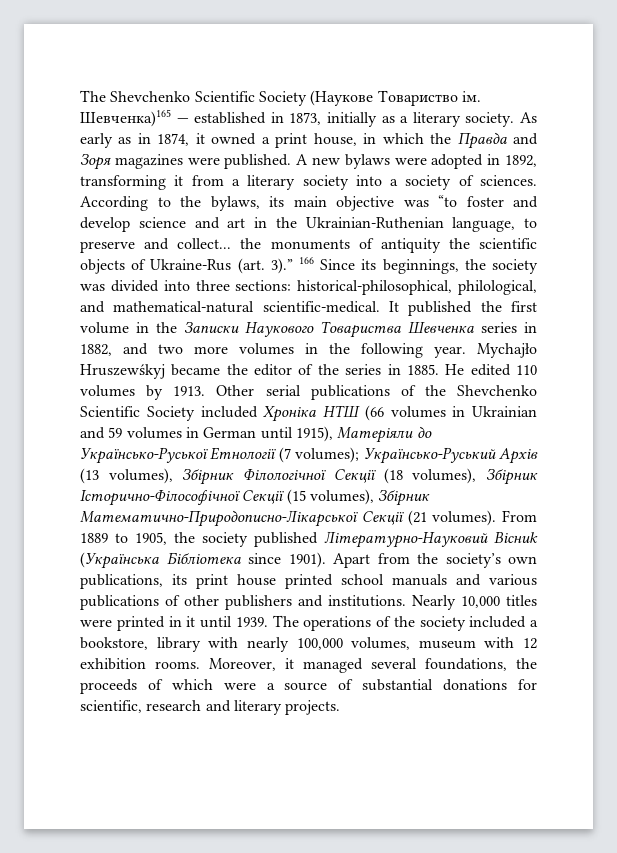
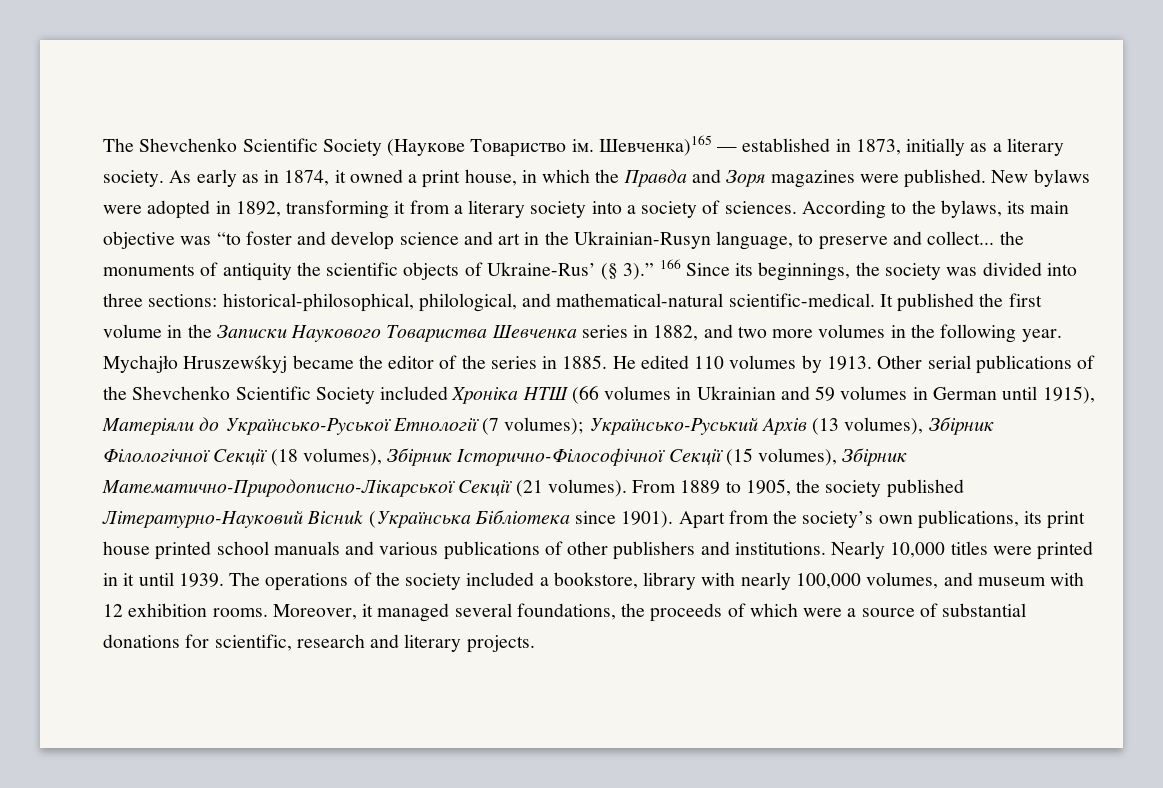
- A new bylaws were adopted in 1892, transforming it from a literary society into a society of sciences.
+ New bylaws were adopted in 1892, transforming it from a literary society into a society of sciences.
- According to the bylaws, its main objective was “to foster and develop science and art in the Ukrainian-Ruthenian language, to preserve and collect... the monuments of antiquity the scientific objects of Ukraine-Rus (art. 3).”
+ According to the bylaws, its main objective was “to foster and develop science and art in the Ukrainian-Rusyn language, to preserve and collect... the monuments of antiquity the scientific objects of Ukraine-Rus’ (§ 3).”
- The operations of the society included a bookstore, library with nearly 100,000 volumes, museum with 12 exhibition rooms.
+ The operations of the society included a bookstore, library with nearly 100,000 volumes, and museum with 12 exhibition rooms.

